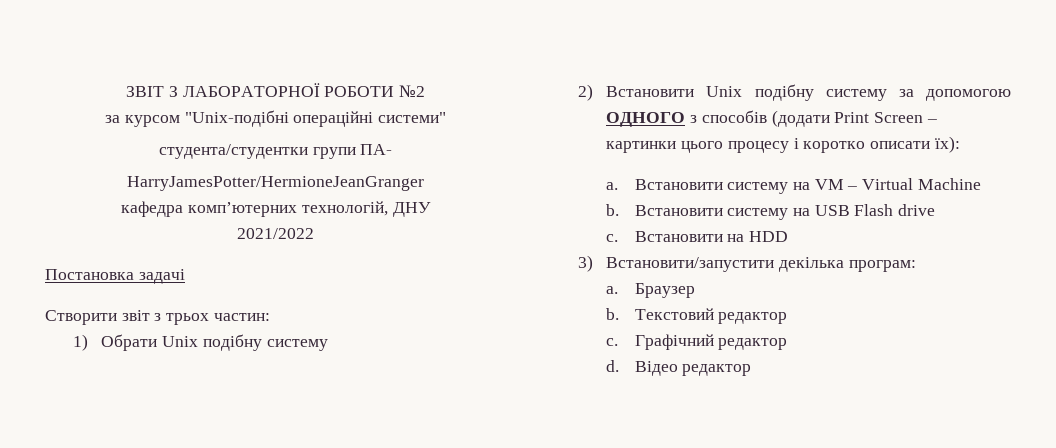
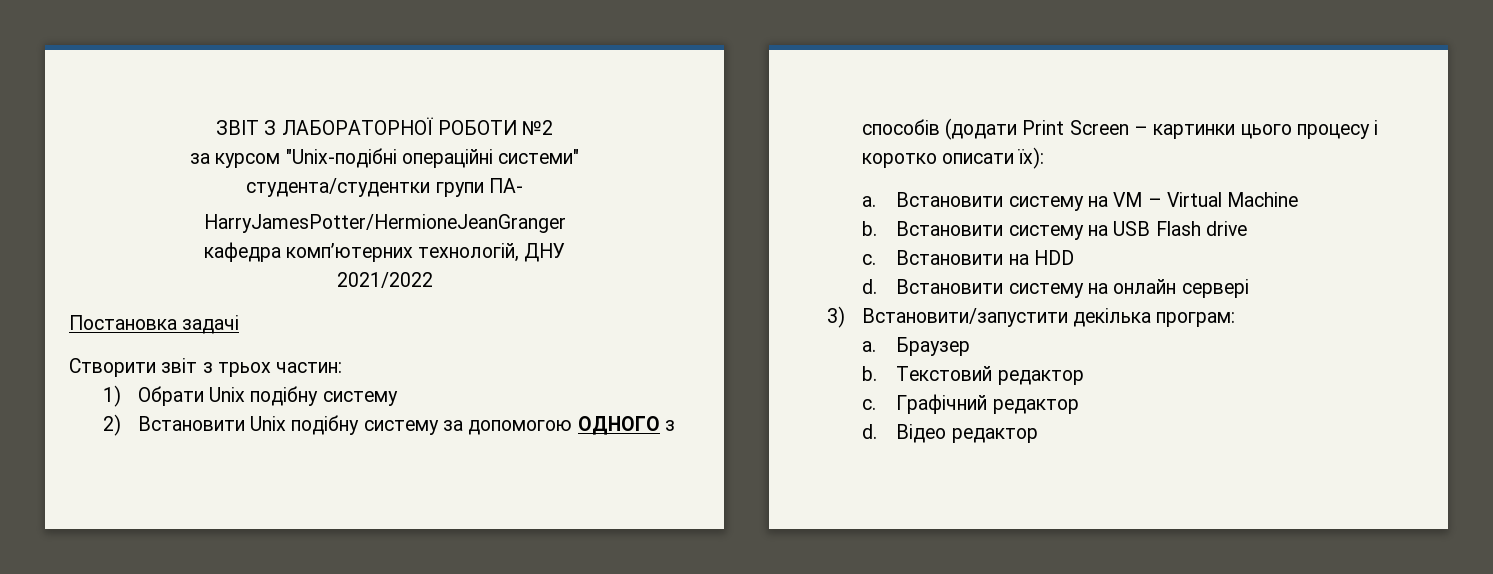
+ d. Встановити систему на онлайн сервері

